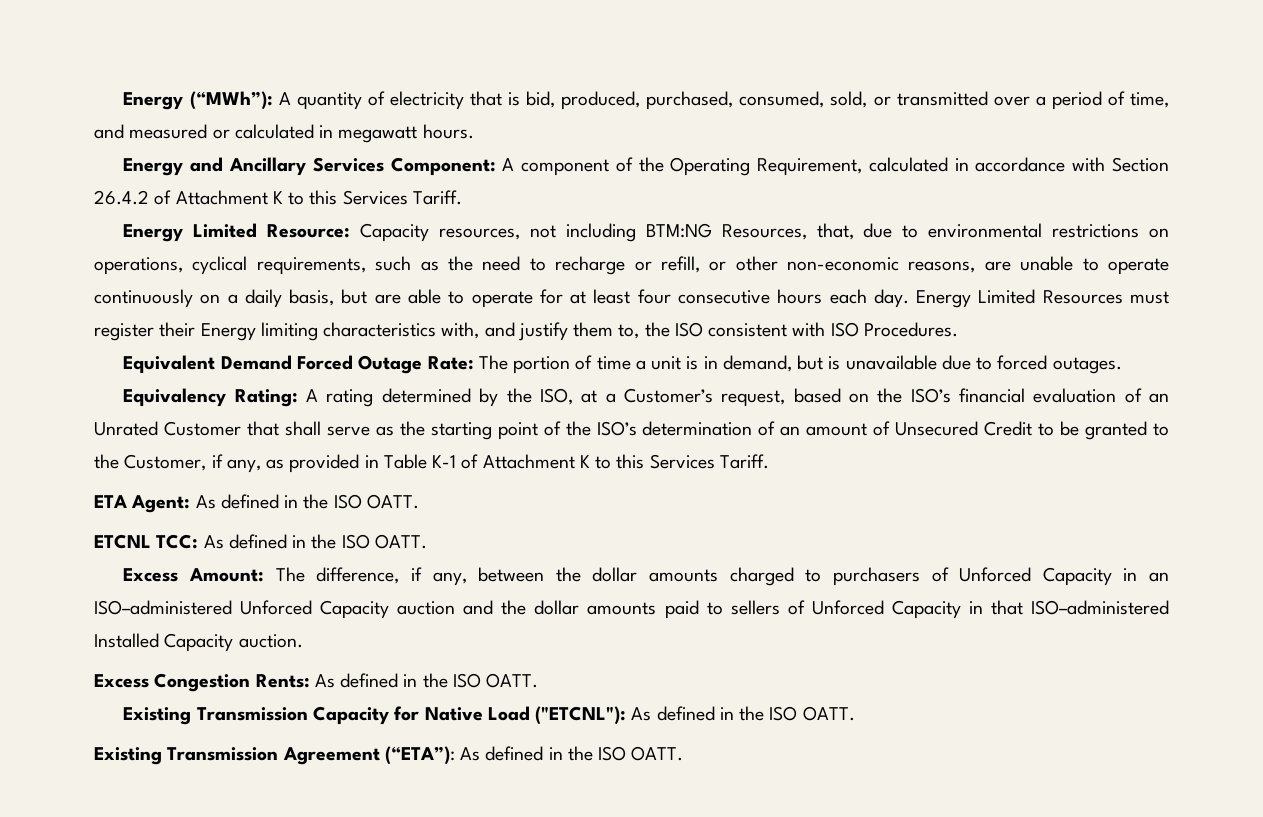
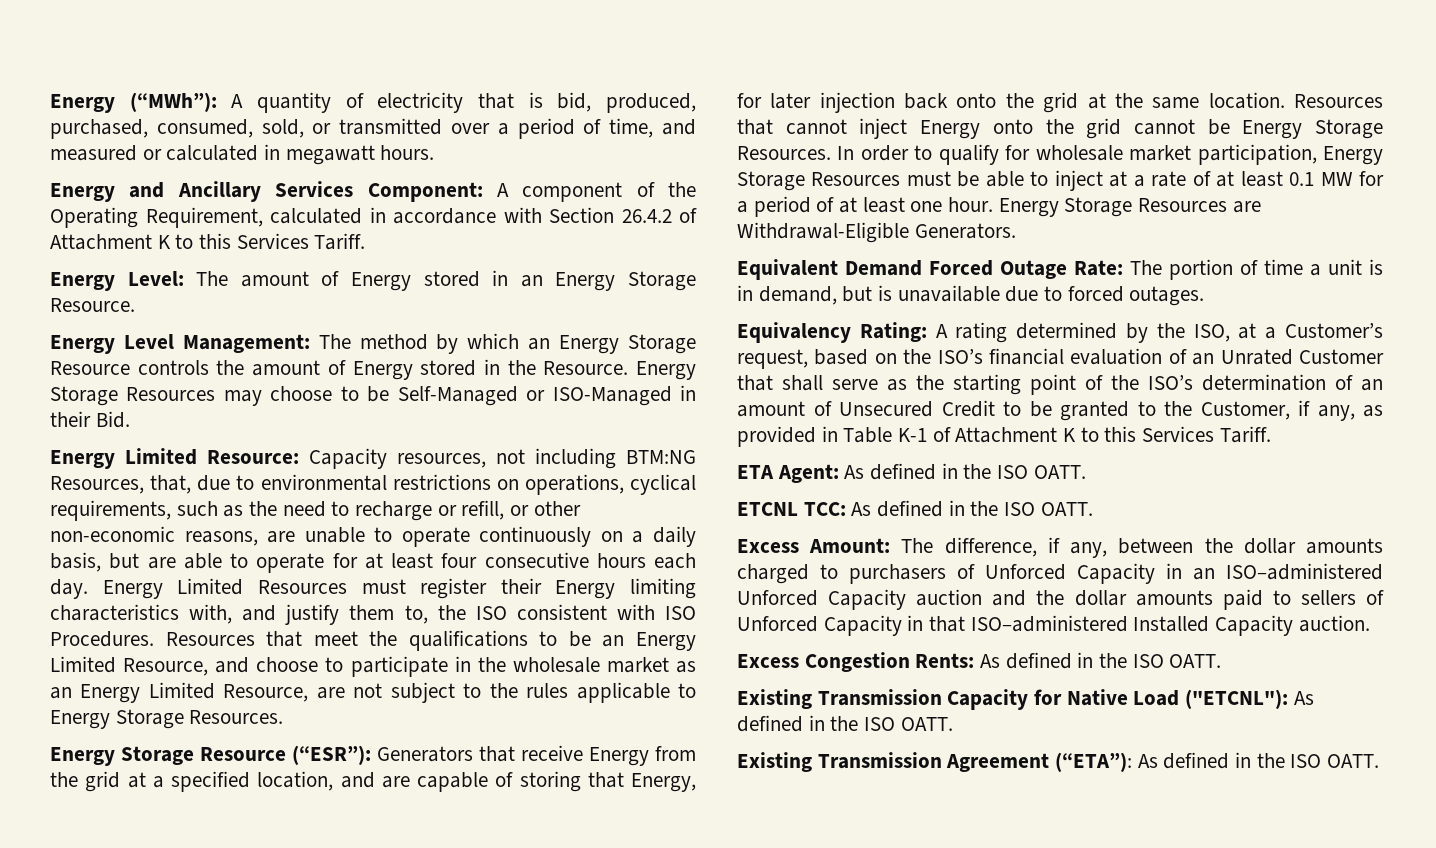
+ Energy Level: The amount of Energy stored in an Energy Storage Resource.
+ Energy Level Management: The method by which an Energy Storage Resource controls the amount of Energy stored in the Resource. Energy Storage Resources may choose to be Self-Managed or ISO-Managed in their Bid.
+ Resources that meet the qualifications to be an Energy Limited Resource, and choose to participate in the wholesale market as an Energy Limited Resource, are not subject to the rules applicable to Energy Storage Resources.
+ Energy Storage Resource (“ESR”): Generators that receive Energy from the grid at a specified location, and are capable of storing that Energy, for later injection back onto the grid at the same location. Resources that cannot inject Energy onto the grid cannot be Energy Storage Resources. In order to qualify for wholesale market participation, Energy Storage Resources must be able to inject at a rate of at least 0.1 MW for a period of at least one hour. Energy Storage Resources are Withdrawal-Eligible Generators.

